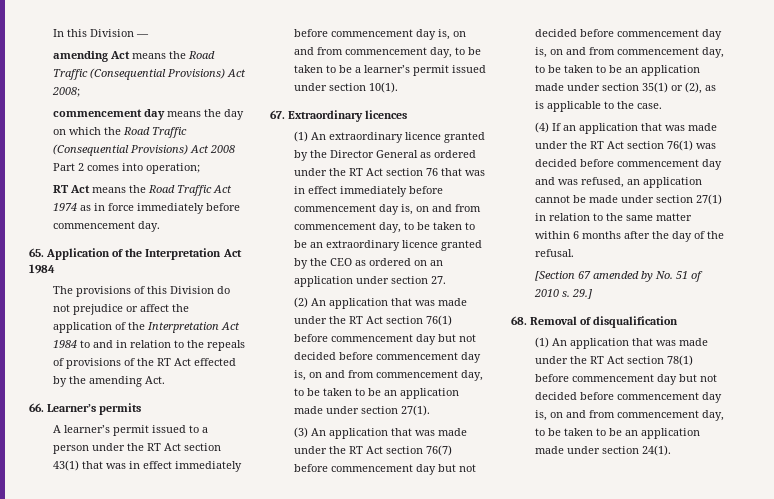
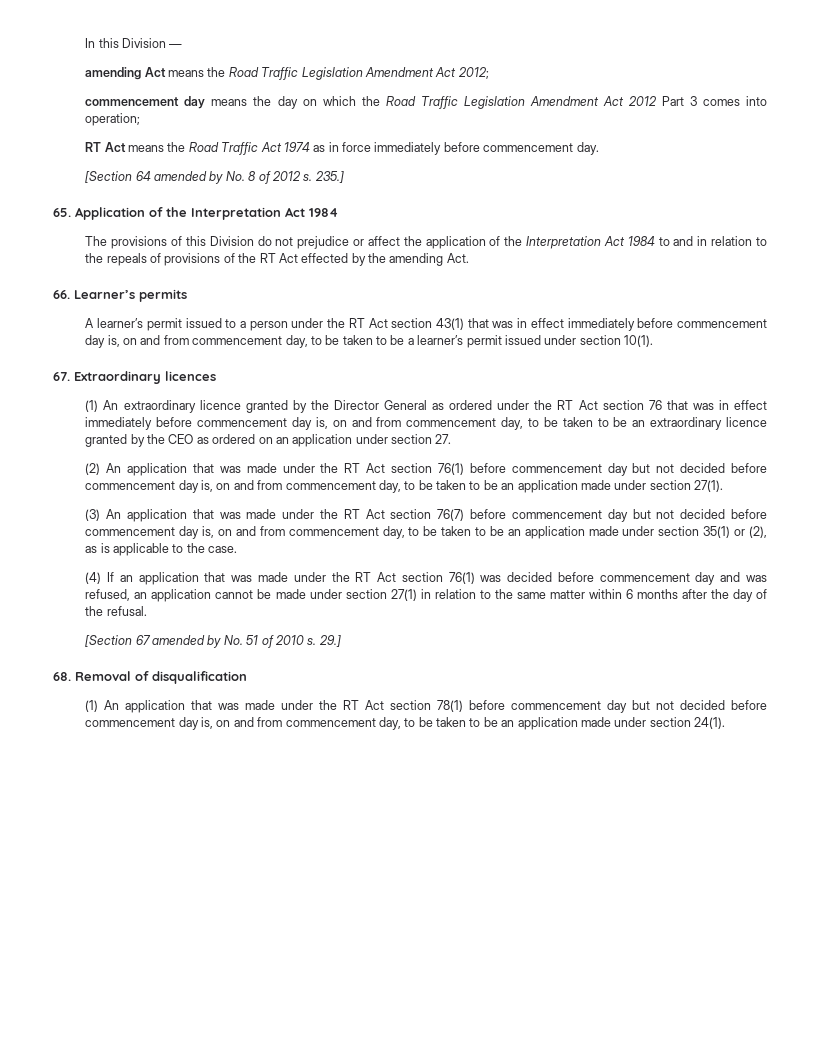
- amending Act means the Road Traffic (Consequential Provisions) Act 2008;
+ amending Act means the Road Traffic Legislation Amendment Act 2012;
- commencement day means the day on which the Road Traffic (Consequential Provisions) Act 2008 Part 2 comes into operation;
+ commencement day means the day on which the Road Traffic Legislation Amendment Act 2012 Part 3 comes into operation;
+ [Section 64 amended by No. 8 of 2012 s. 235.]

